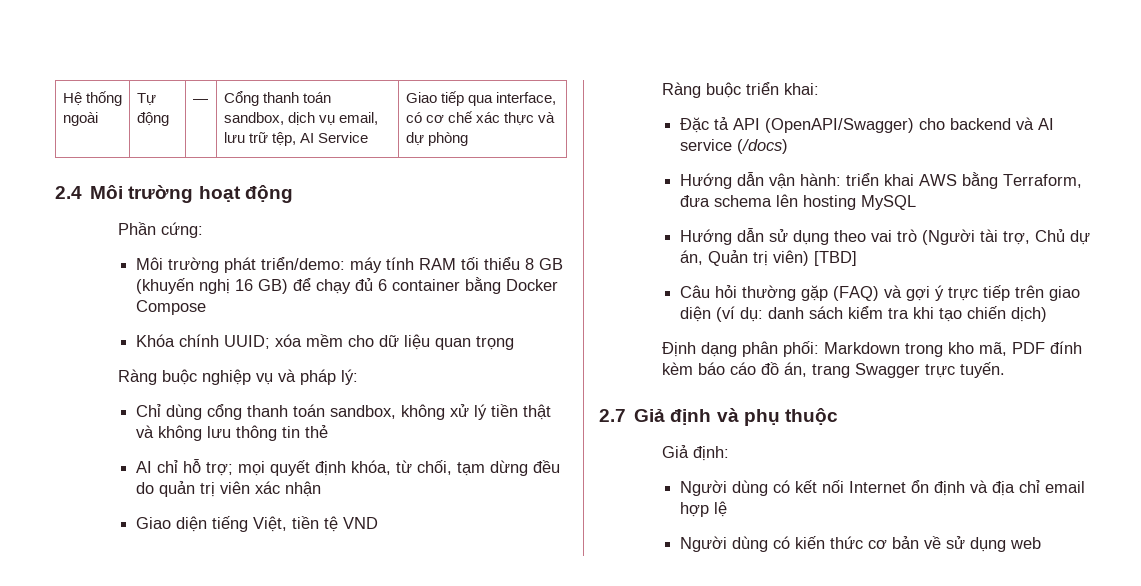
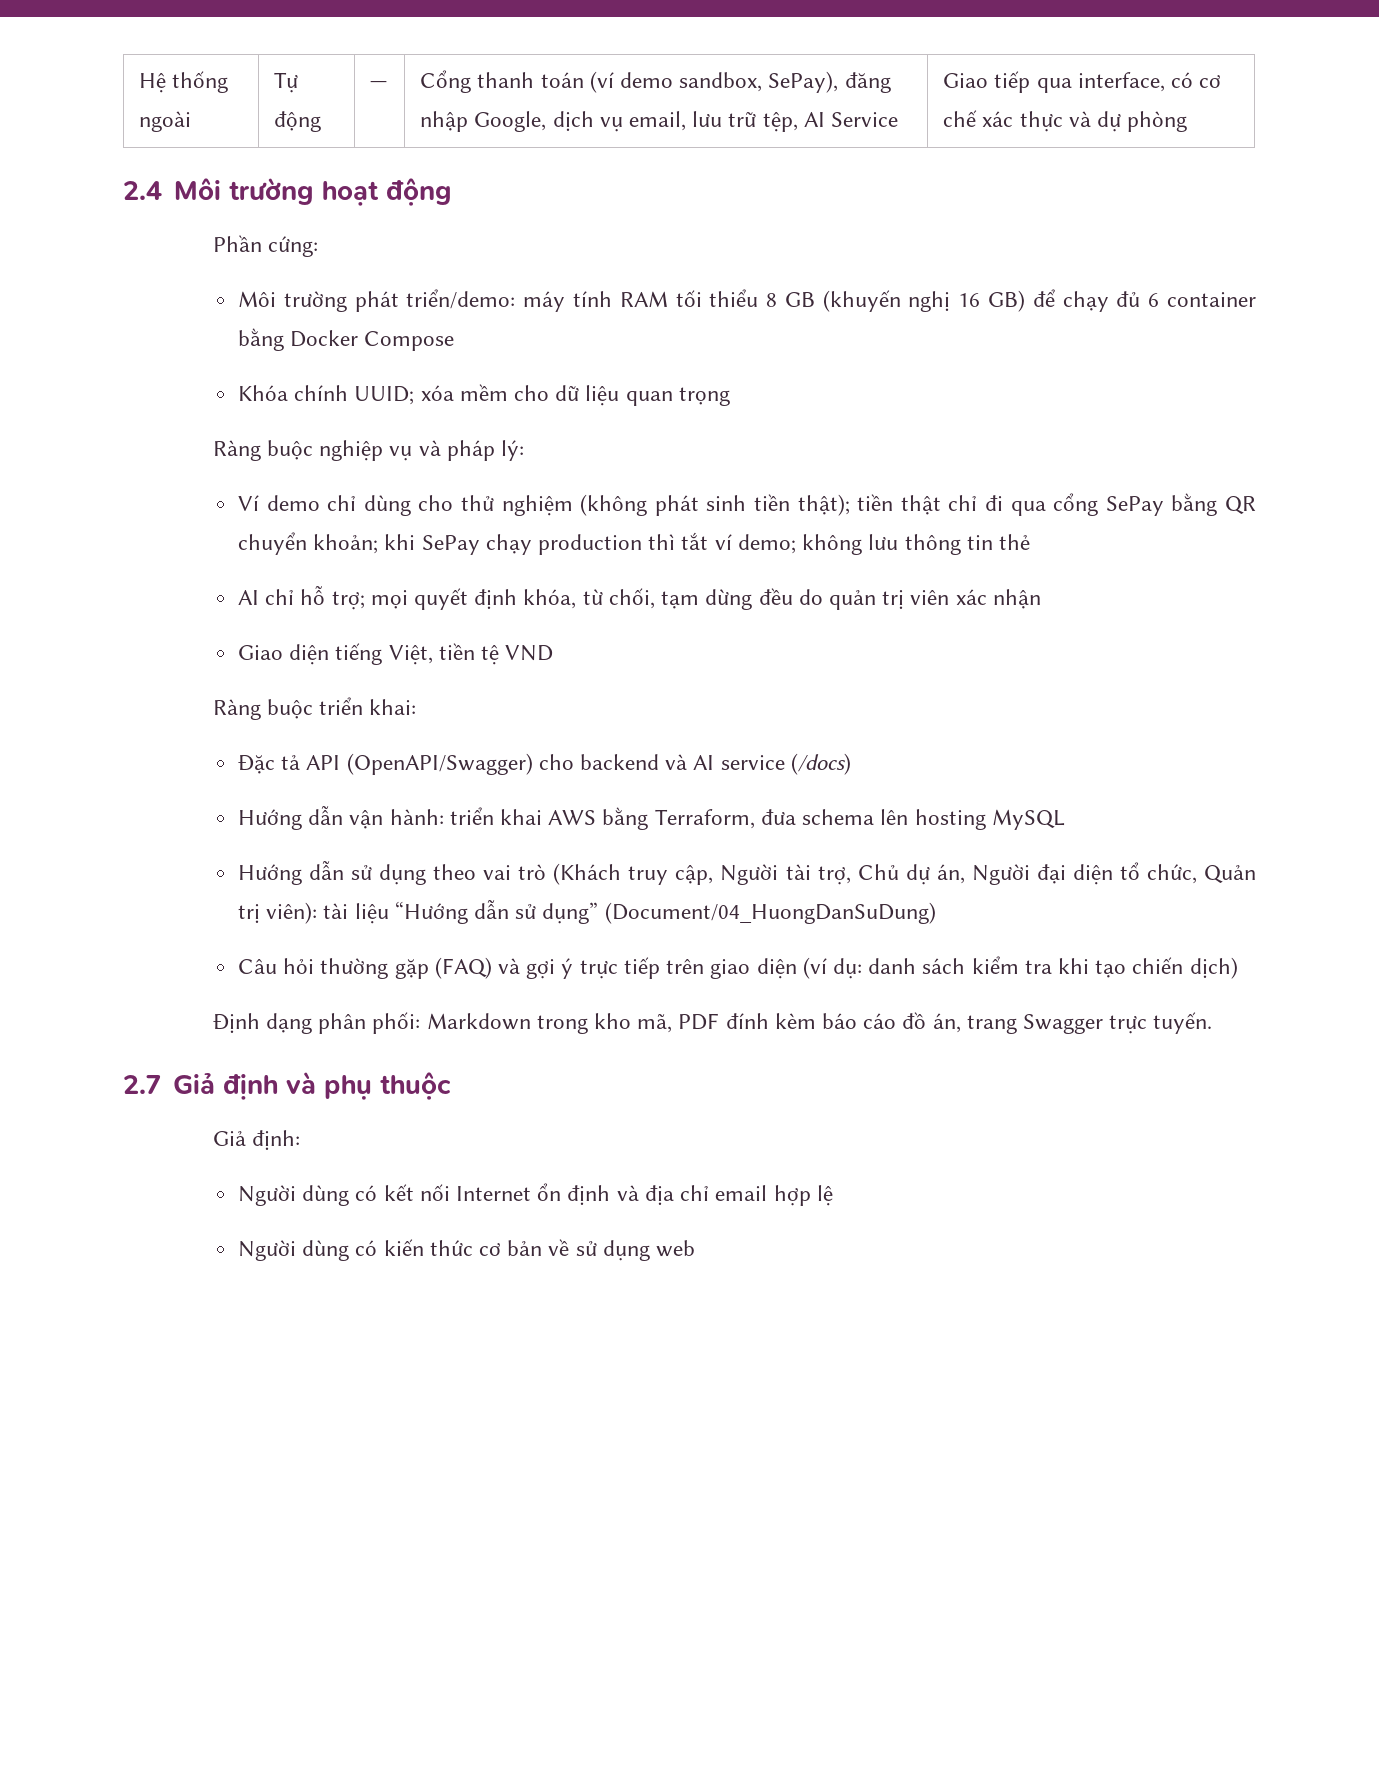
- Hệ thống ngoài | Tự động | — | Cổng thanh toán sandbox, dịch vụ email, lưu trữ tệp, AI Service | Giao tiếp qua interface, có cơ chế xác thực và dự phòng
+ Hệ thống ngoài | Tự động | — | Cổng thanh toán (ví demo sandbox, SePay), đăng nhập Google, dịch vụ email, lưu trữ tệp, AI Service | Giao tiếp qua interface, có cơ chế xác thực và dự phòng
- Chỉ dùng cổng thanh toán sandbox, không xử lý tiền thật và không lưu thông tin thẻ
+ Ví demo chỉ dùng cho thử nghiệm (không phát sinh tiền thật); tiền thật chỉ đi qua cổng SePay bằng QR chuyển khoản; khi SePay chạy production thì tắt ví demo; không lưu thông tin thẻ
- Hướng dẫn sử dụng theo vai trò (Người tài trợ, Chủ dự án, Quản trị viên) [TBD]
+ Hướng dẫn sử dụng theo vai trò (Khách truy cập, Người tài trợ, Chủ dự án, Người đại diện tổ chức, Quản trị viên): tài liệu “Hướng dẫn sử dụng” (Document/04_HuongDanSuDung)

